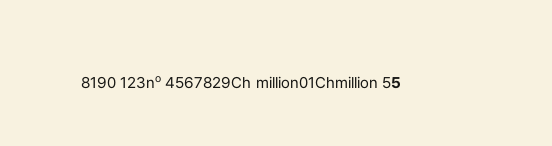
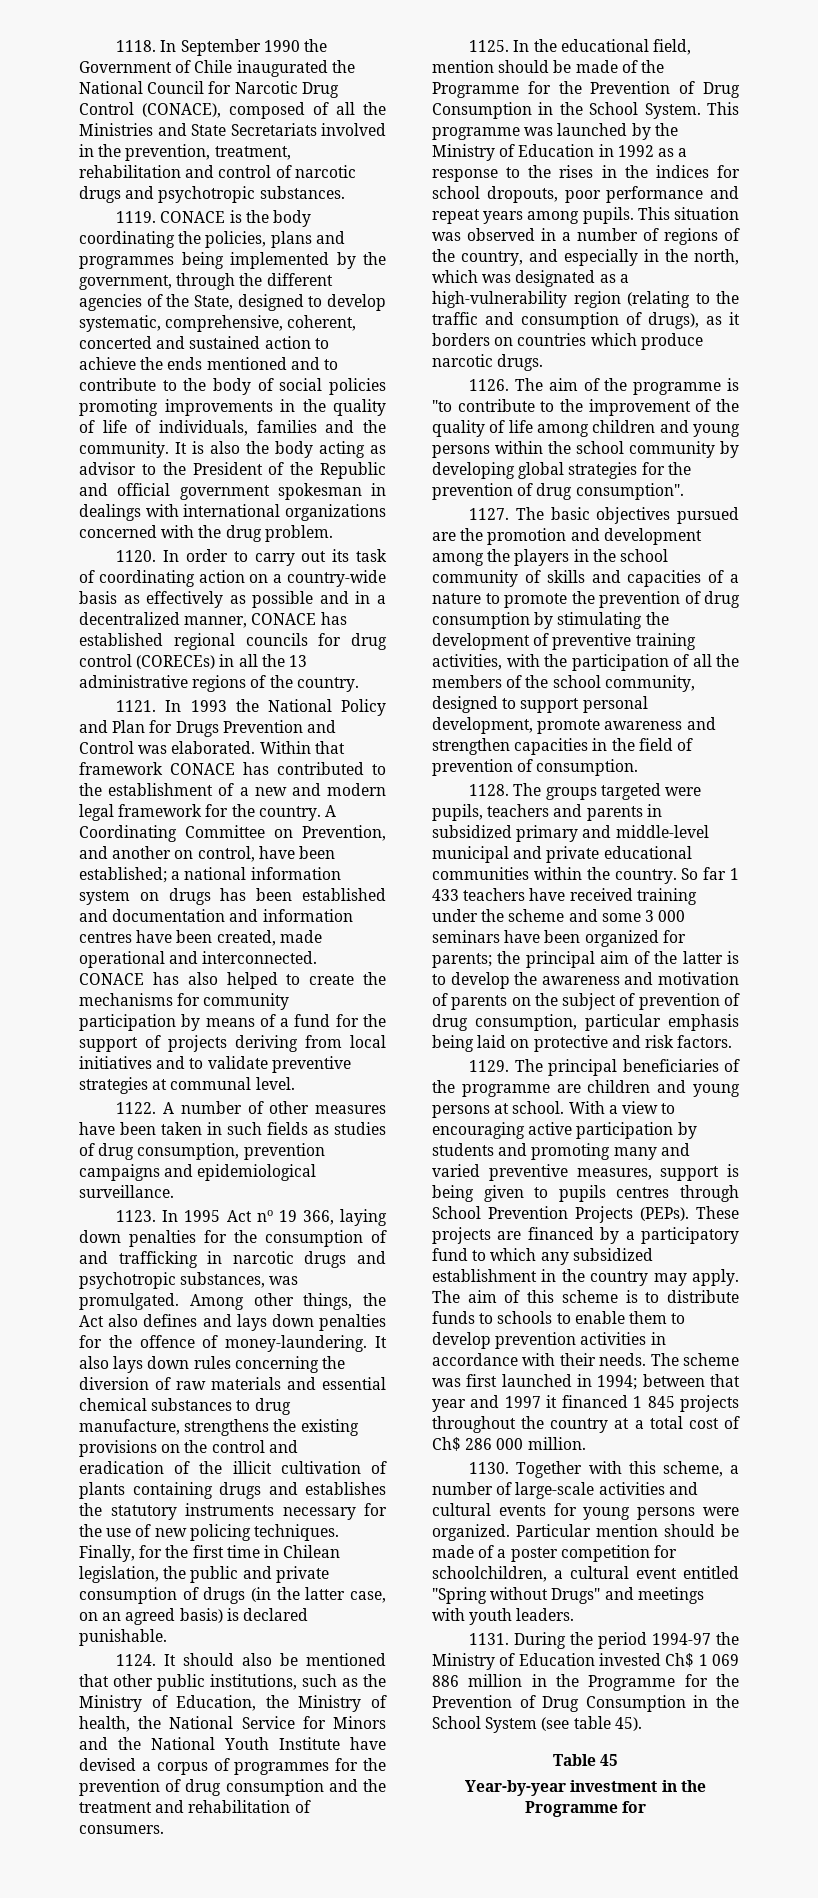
- 8190 123no 4567829Ch million01Chmillion 55
+ 1118. In September 1990 the Government of Chile inaugurated the National Council for Narcotic Drug Control (CONACE), composed of all the Ministries and State Secretariats involved in the prevention, treatment, rehabilitation and control of narcotic drugs and psychotropic substances.
+ 1119. CONACE is the body coordinating the policies, plans and programmes being implemented by the government, through the different agencies of the State, designed to develop systematic, comprehensive, coherent, concerted and sustained action to achieve the ends mentioned and to contribute to the body of social policies promoting improvements in the quality of life of individuals, families and the community. It is also the body acting as advisor to the President of the Republic and official government spokesman in dealings with international organizations concerned with the drug problem.
+ 1120. In order to carry out its task of coordinating action on a country-wide basis as effectively as possible and in a decentralized manner, CONACE has established regional councils for drug control (CORECEs) in all the 13 administrative regions of the country.
+ 1121. In 1993 the National Policy and Plan for Drugs Prevention and Control was elaborated. Within that framework CONACE has contributed to the establishment of a new and modern legal framework for the country. A Coordinating Committee on Prevention, and another on control, have been established; a national information system on drugs has been established and documentation and information centres have been created, made operational and interconnected. CONACE has also helped to create the mechanisms for community participation by means of a fund for the support of projects deriving from local initiatives and to validate preventive strategies at communal level.
+ 1122. A number of other measures have been taken in such fields as studies of drug consumption, prevention campaigns and epidemiological surveillance.
+ 1123. In 1995 Act no 19 366, laying down penalties for the consumption of and trafficking in narcotic drugs and psychotropic substances, was promulgated. Among other things, the Act also defines and lays down penalties for the offence of money-laundering. It also lays down rules concerning the diversion of raw materials and essential chemical substances to drug manufacture, strengthens the existing provisions on the control and eradication of the illicit cultivation of plants containing drugs and establishes the statutory instruments necessary for the use of new policing techniques. Finally, for the first time in Chilean legislation, the public and private consumption of drugs (in the latter case, on an agreed basis) is declared punishable.
+ 1124. It should also be mentioned that other public institutions, such as the Ministry of Education, the Ministry of health, the National Service for Minors and the National Youth Institute have devised a corpus of programmes for the prevention of drug consumption and the treatment and rehabilitation of consumers.
+ 1125. In the educational field, mention should be made of the Programme for the Prevention of Drug Consumption in the School System. This programme was launched by the Ministry of Education in 1992 as a response to the rises in the indices for school dropouts, poor performance and repeat years among pupils. This situation was observed in a number of regions of the country, and especially in the north, which was designated as a high-vulnerability region (relating to the traffic and consumption of drugs), as it borders on countries which produce narcotic drugs.
+ 1126. The aim of the programme is "to contribute to the improvement of the quality of life among children and young persons within the school community by developing global strategies for the prevention of drug consumption".
+ 1127. The basic objectives pursued are the promotion and development among the players in the school community of skills and capacities of a nature to promote the prevention of drug consumption by stimulating the development of preventive training activities, with the participation of all the members of the school community, designed to support personal development, promote awareness and strengthen capacities in the field of prevention of consumption.
+ 1128. The groups targeted were pupils, teachers and parents in subsidized primary and middle-level municipal and private educational communities within the country. So far 1 433 teachers have received training under the scheme and some 3 000 seminars have been organized for parents; the principal aim of the latter is to develop the awareness and motivation of parents on the subject of prevention of drug consumption, particular emphasis being laid on protective and risk factors.
+ 1129. The principal beneficiaries of the programme are children and young persons at school. With a view to encouraging active participation by students and promoting many and varied preventive measures, support is being given to pupils centres through School Prevention Projects (PEPs). These projects are financed by a participatory fund to which any subsidized establishment in the country may apply. The aim of this scheme is to distribute funds to schools to enable them to develop prevention activities in accordance with their needs. The scheme was first launched in 1994; between that year and 1997 it financed 1 845 projects throughout the country at a total cost of Ch$ 286 000 million.
+ 1130. Together with this scheme, a number of large-scale activities and cultural events for young persons were organized. Particular mention should be made of a poster competition for schoolchildren, a cultural event entitled "Spring without Drugs" and meetings with youth leaders.
+ 1131. During the period 1994-97 the Ministry of Education invested Ch$ 1 069 886 million in the Programme for the Prevention of Drug Consumption in the School System (see table 45).
+ Table 45
+ Year-by-year investment in the Programme for

